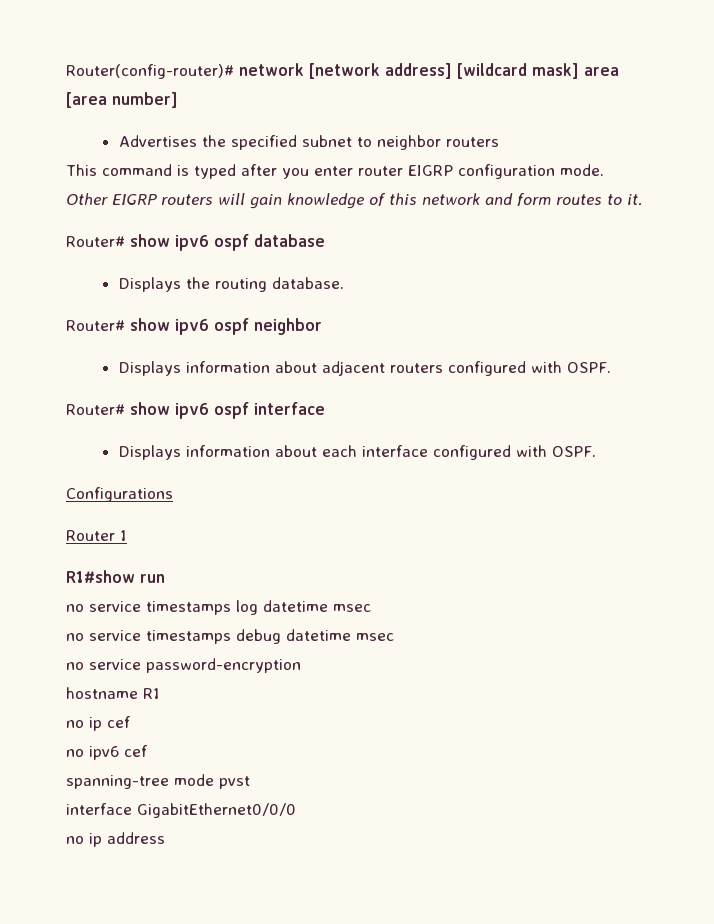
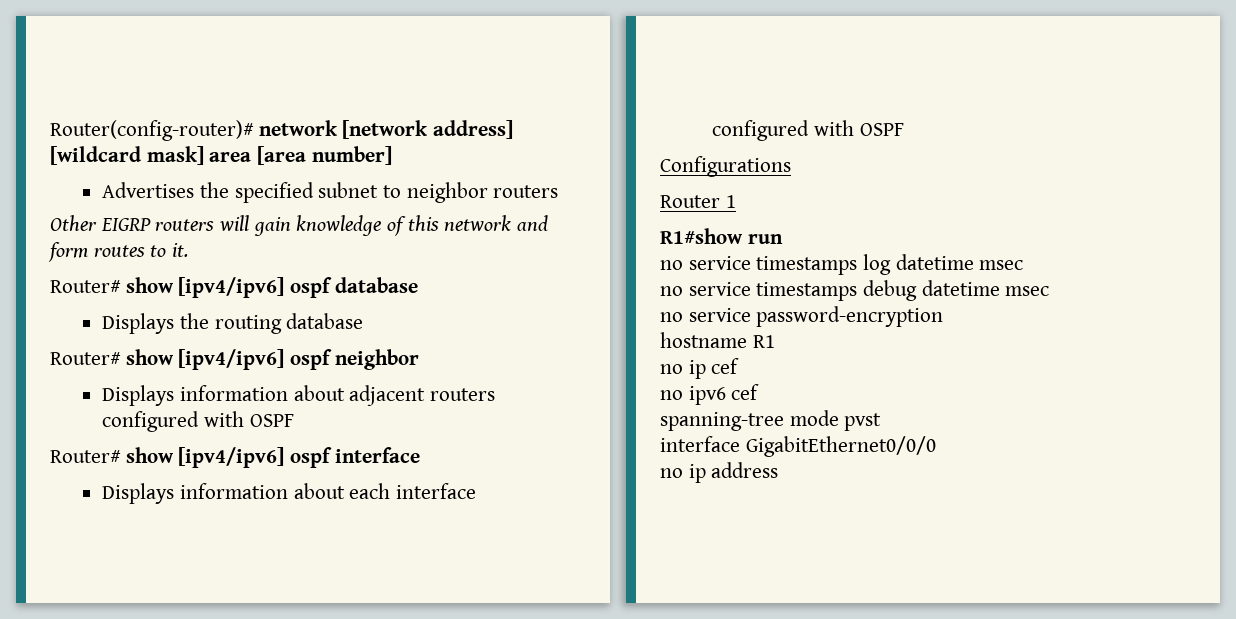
- This command is typed after you enter router EIGRP configuration mode.
- Router# show ipv6 ospf database
+ Router# show [ipv4/ipv6] ospf database
- Displays the routing database.
- Router# show ipv6 ospf neighbor
+ Displays the routing database
+ Router# show [ipv4/ipv6] ospf neighbor
- Displays information about adjacent routers configured with OSPF.
- Router# show ipv6 ospf interface
+ Displays information about adjacent routers configured with OSPF
+ Router# show [ipv4/ipv6] ospf interface
- Displays information about each interface configured with OSPF.
+ Displays information about each interface configured with OSPF

